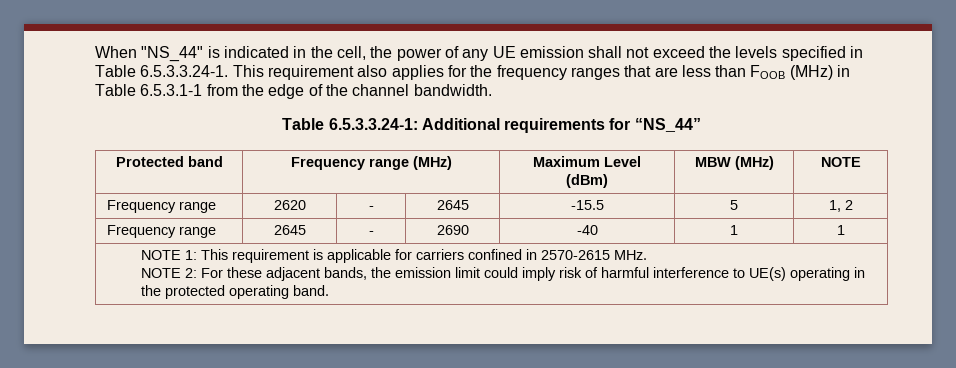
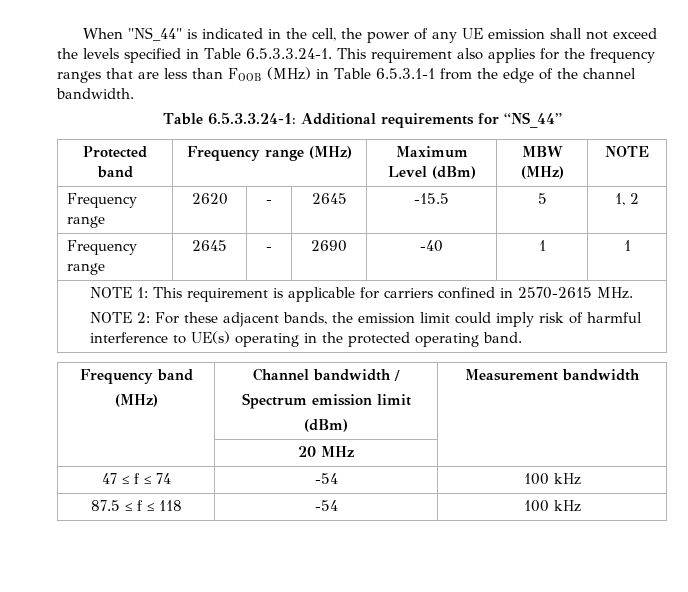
+ Frequency band
+ (MHz) | Channel bandwidth /
+ Spectrum emission limit
+ (dBm) | Measurement bandwidth
+ | 20 MHz |
+ 47 ≤ f ≤ 74 | -54 | 100 kHz
+ 87.5 ≤ f ≤ 118 | -54 | 100 kHz

